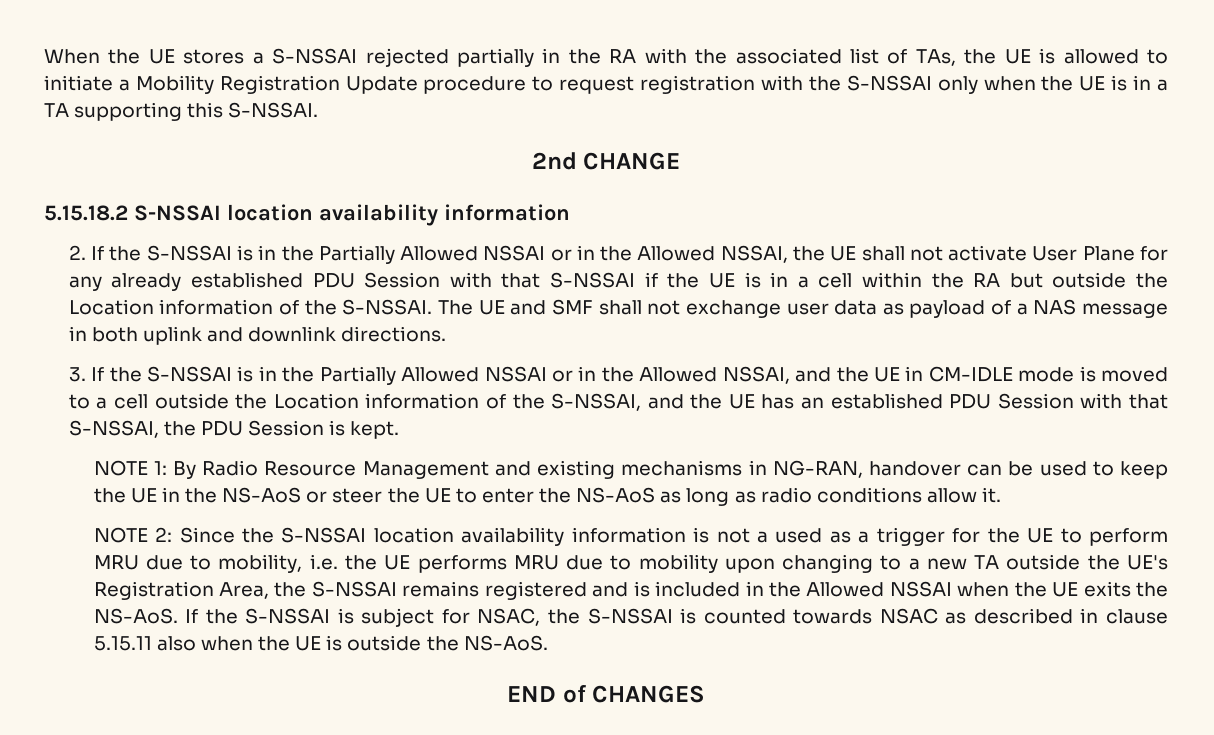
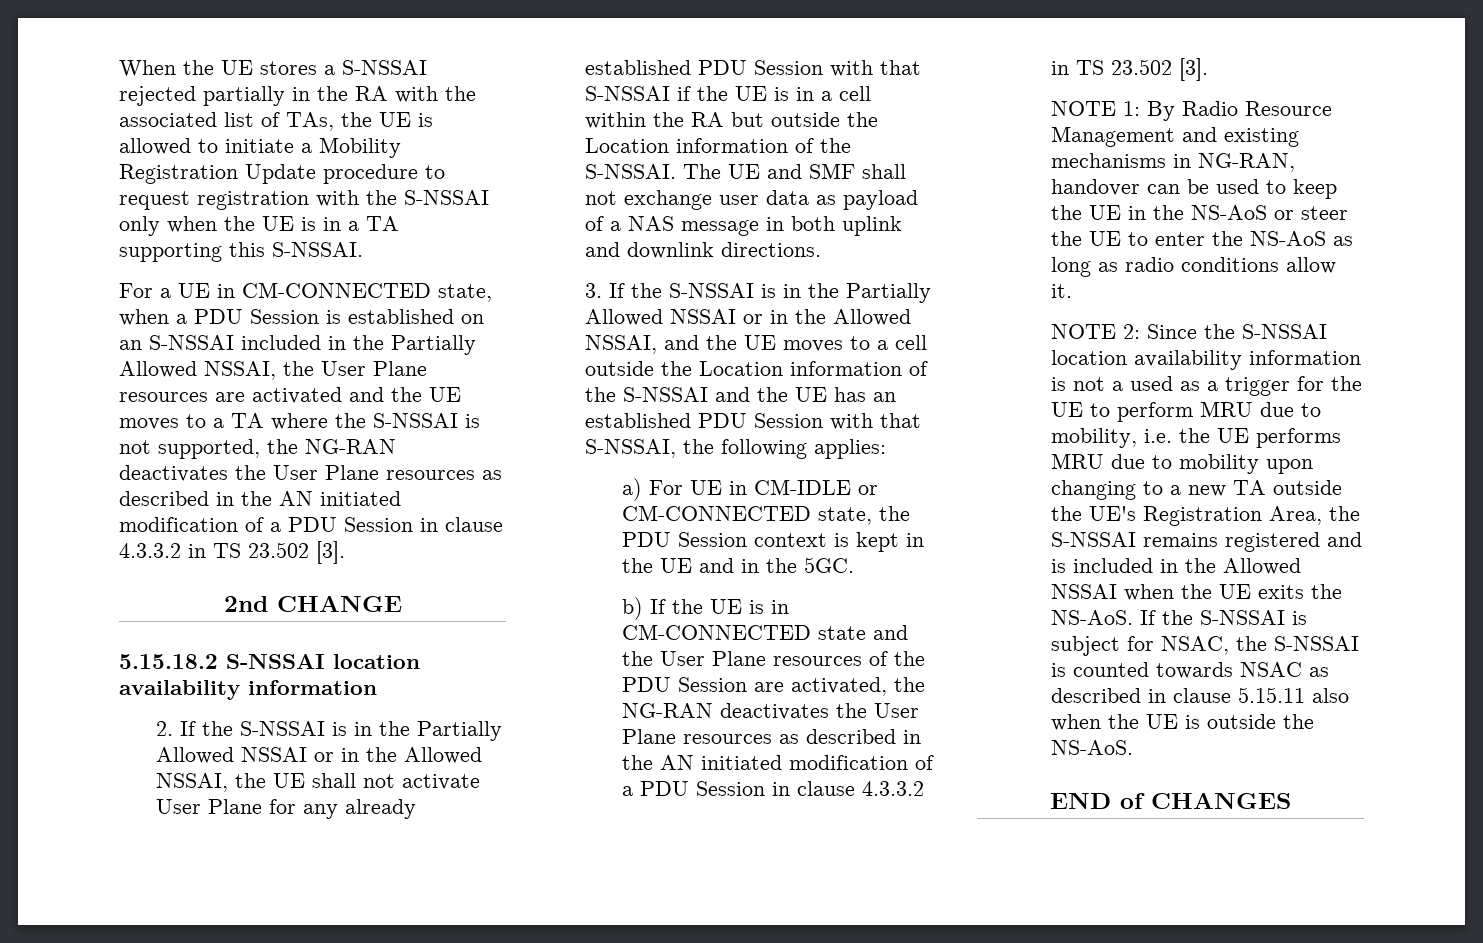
+ For a UE in CM-CONNECTED state, when a PDU Session is established on an S-NSSAI included in the Partially Allowed NSSAI, the User Plane resources are activated and the UE moves to a TA where the S-NSSAI is not supported, the NG-RAN deactivates the User Plane resources as described in the AN initiated modification of a PDU Session in clause 4.3.3.2 in TS 23.502 [3].
- 3. If the S-NSSAI is in the Partially Allowed NSSAI or in the Allowed NSSAI, and the UE in CM-IDLE mode is moved to a cell outside the Location information of the S-NSSAI, and the UE has an established PDU Session with that S-NSSAI, the PDU Session is kept.
+ 3. If the S-NSSAI is in the Partially Allowed NSSAI or in the Allowed NSSAI, and the UE moves to a cell outside the Location information of the S-NSSAI and the UE has an established PDU Session with that S-NSSAI, the following applies:
+ a) For UE in CM-IDLE or CM-CONNECTED state, the PDU Session context is kept in the UE and in the 5GC.
+ b) If the UE is in CM-CONNECTED state and the User Plane resources of the PDU Session are activated, the NG-RAN deactivates the User Plane resources as described in the AN initiated modification of a PDU Session in clause 4.3.3.2 in TS 23.502 [3].

